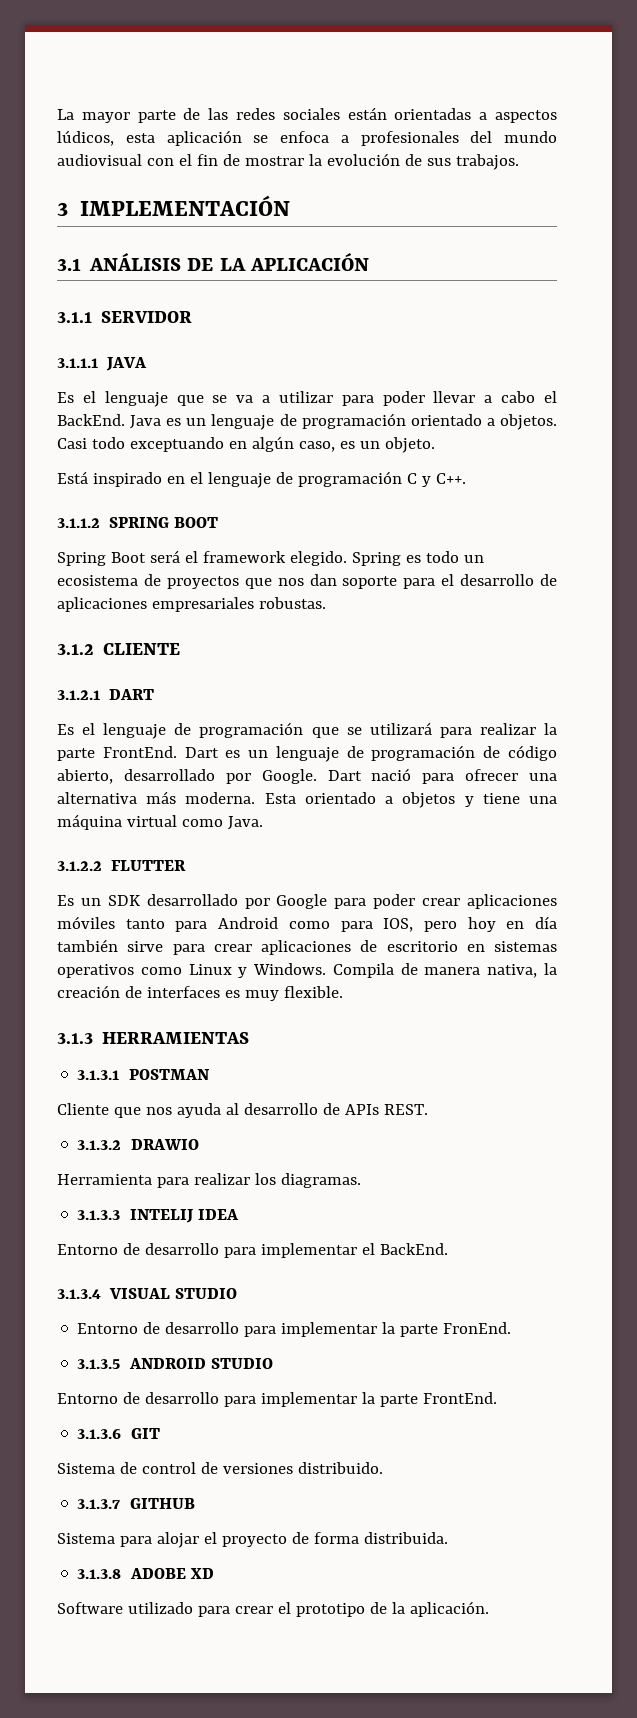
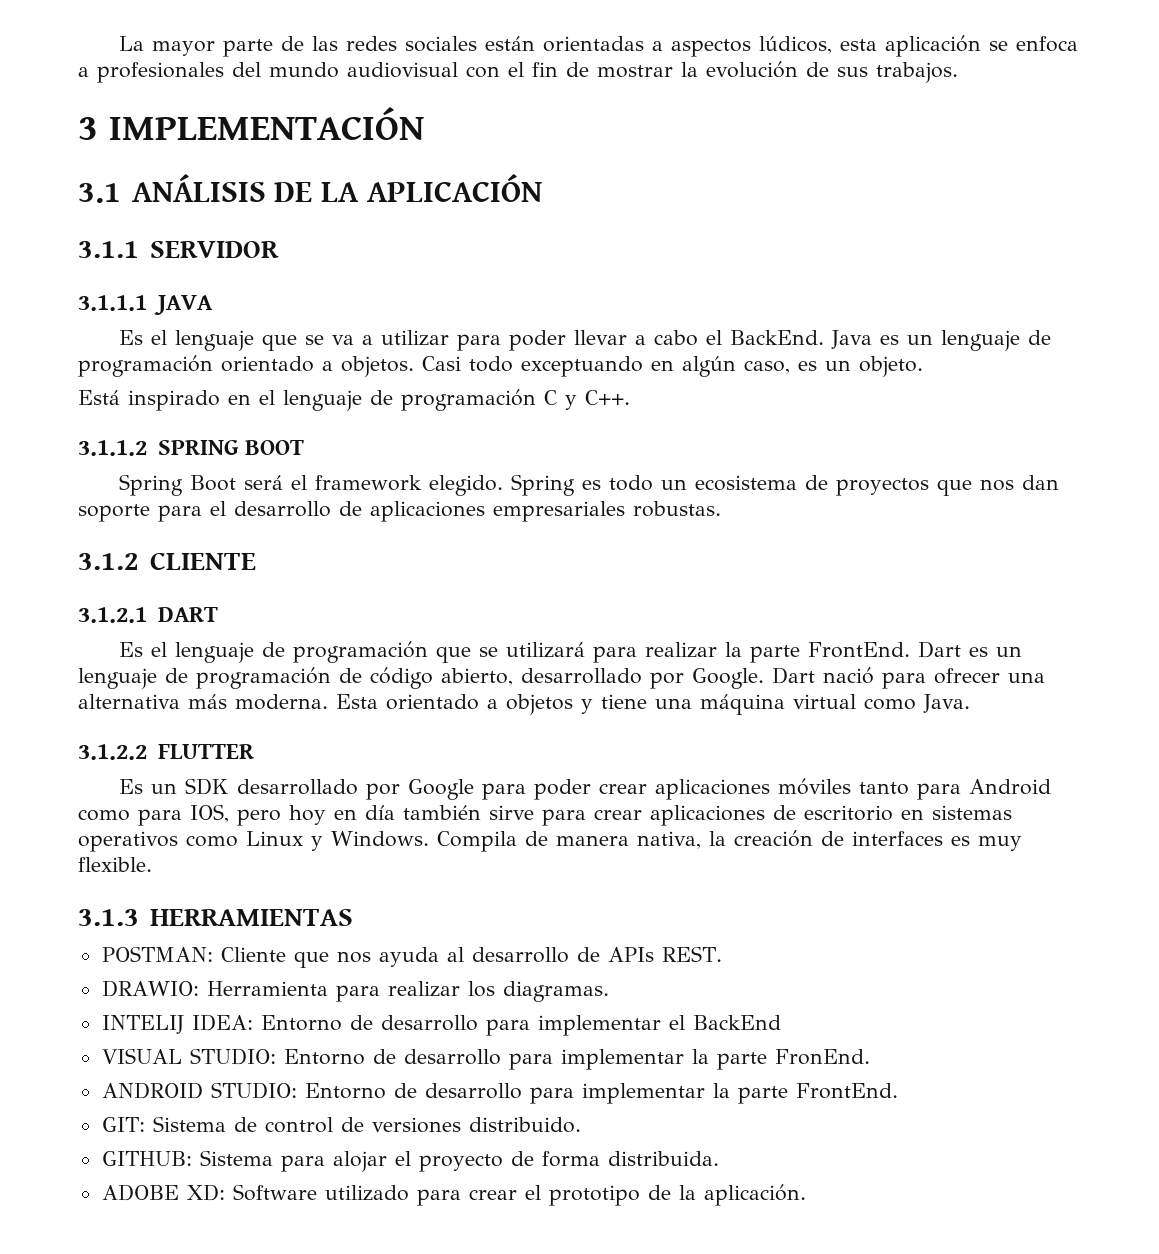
- 3.1.3.1 POSTMAN
- Cliente que nos ayuda al desarrollo de APIs REST.
+ POSTMAN: Cliente que nos ayuda al desarrollo de APIs REST.
- 3.1.3.2 DRAWIO
- Herramienta para realizar los diagramas.
+ DRAWIO: Herramienta para realizar los diagramas.
- 3.1.3.3 INTELIJ IDEA
- Entorno de desarrollo para implementar el BackEnd.
- 3.1.3.4 VISUAL STUDIO
- Entorno de desarrollo para implementar la parte FronEnd.
+ INTELIJ IDEA: Entorno de desarrollo para implementar el BackEnd
+ VISUAL STUDIO: Entorno de desarrollo para implementar la parte FronEnd.
- 3.1.3.5 ANDROID STUDIO
- Entorno de desarrollo para implementar la parte FrontEnd.
+ ANDROID STUDIO: Entorno de desarrollo para implementar la parte FrontEnd.
- 3.1.3.6 GIT
- Sistema de control de versiones distribuido.
+ GIT: Sistema de control de versiones distribuido.
- 3.1.3.7 GITHUB
- Sistema para alojar el proyecto de forma distribuida.
+ GITHUB: Sistema para alojar el proyecto de forma distribuida.
- 3.1.3.8 ADOBE XD
- Software utilizado para crear el prototipo de la aplicación.
+ ADOBE XD: Software utilizado para crear el prototipo de la aplicación.

